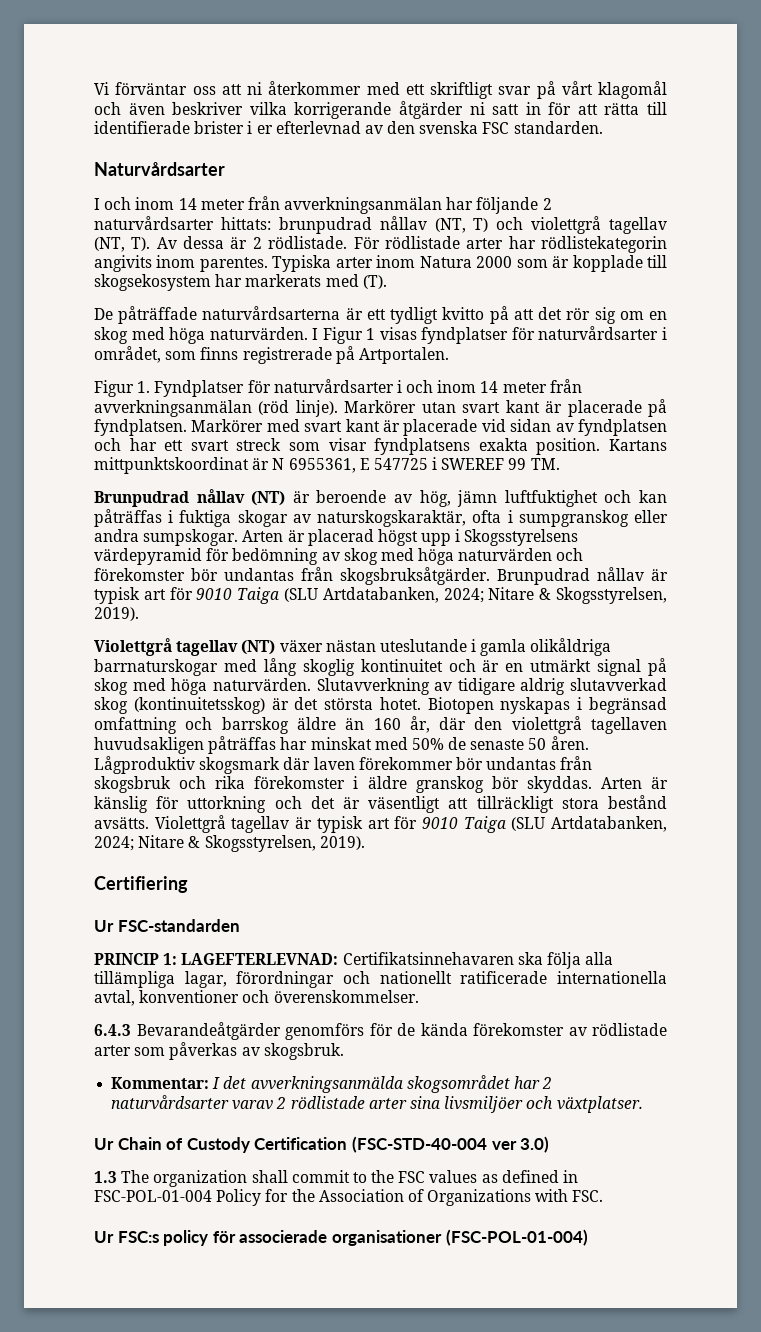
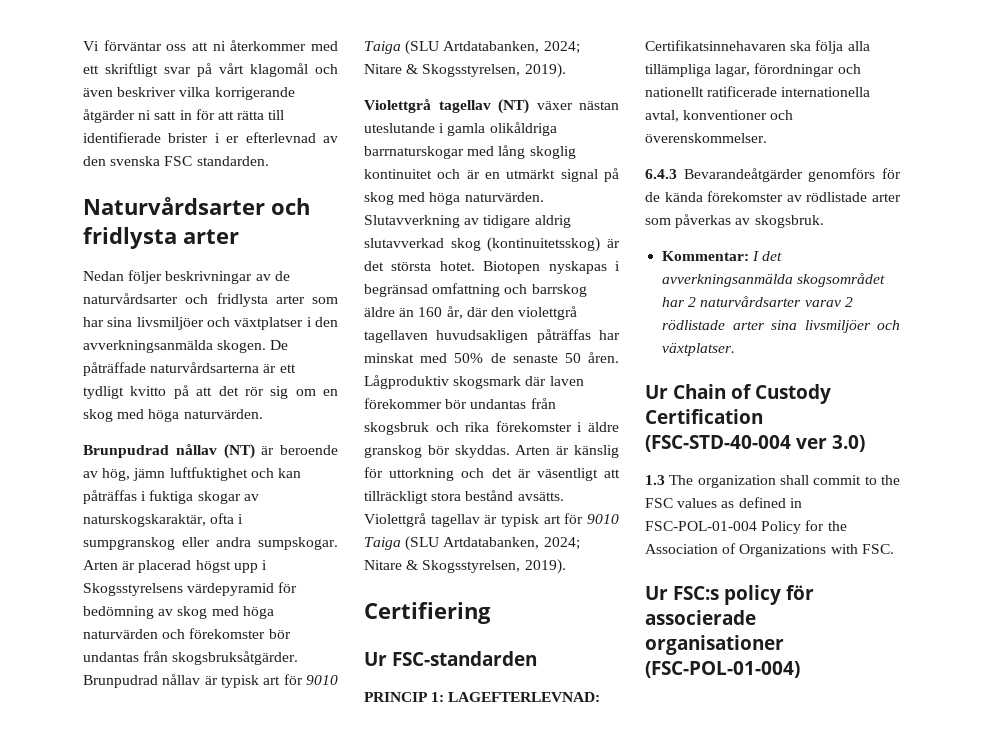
- Naturvårdsarter
- I och inom 14 meter från avverkningsanmälan har följande 2 naturvårdsarter hittats: brunpudrad nållav (NT, T) och violettgrå tagellav (NT, T). Av dessa är 2 rödlistade. För rödlistade arter har rödlistekategorin angivits inom parentes. Typiska arter inom Natura 2000 som är kopplade till skogsekosystem har markerats med (T).
- De påträffade naturvårdsarterna är ett tydligt kvitto på att det rör sig om en skog med höga naturvärden. I Figur 1 visas fyndplatser för naturvårdsarter i området, som finns registrerade på Artportalen.
- Figur 1. Fyndplatser för naturvårdsarter i och inom 14 meter från avverkningsanmälan (röd linje). Markörer utan svart kant är placerade på fyndplatsen. Markörer med svart kant är placerade vid sidan av fyndplatsen och har ett svart streck som visar fyndplatsens exakta position. Kartans mittpunktskoordinat är N 6955361, E 547725 i SWEREF 99 TM.
+ Naturvårdsarter och fridlysta arter
+ Nedan följer beskrivningar av de naturvårdsarter och fridlysta arter som har sina livsmiljöer och växtplatser i den avverkningsanmälda skogen. De påträffade naturvårdsarterna är ett tydligt kvitto på att det rör sig om en skog med höga naturvärden.

